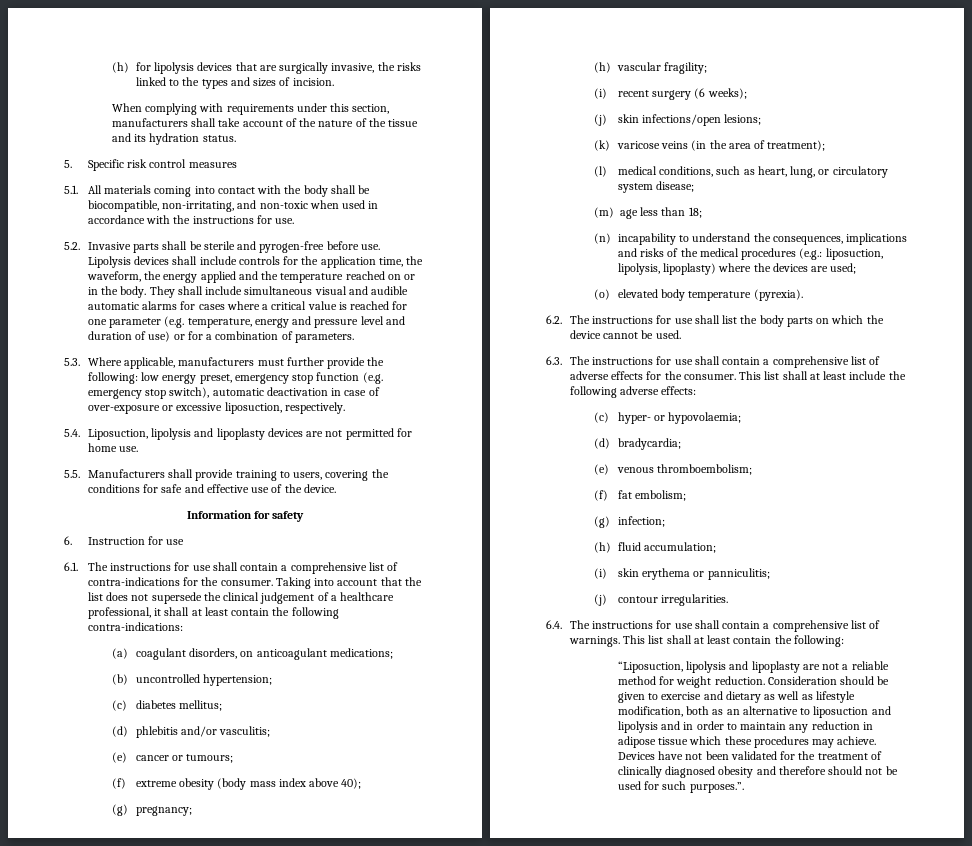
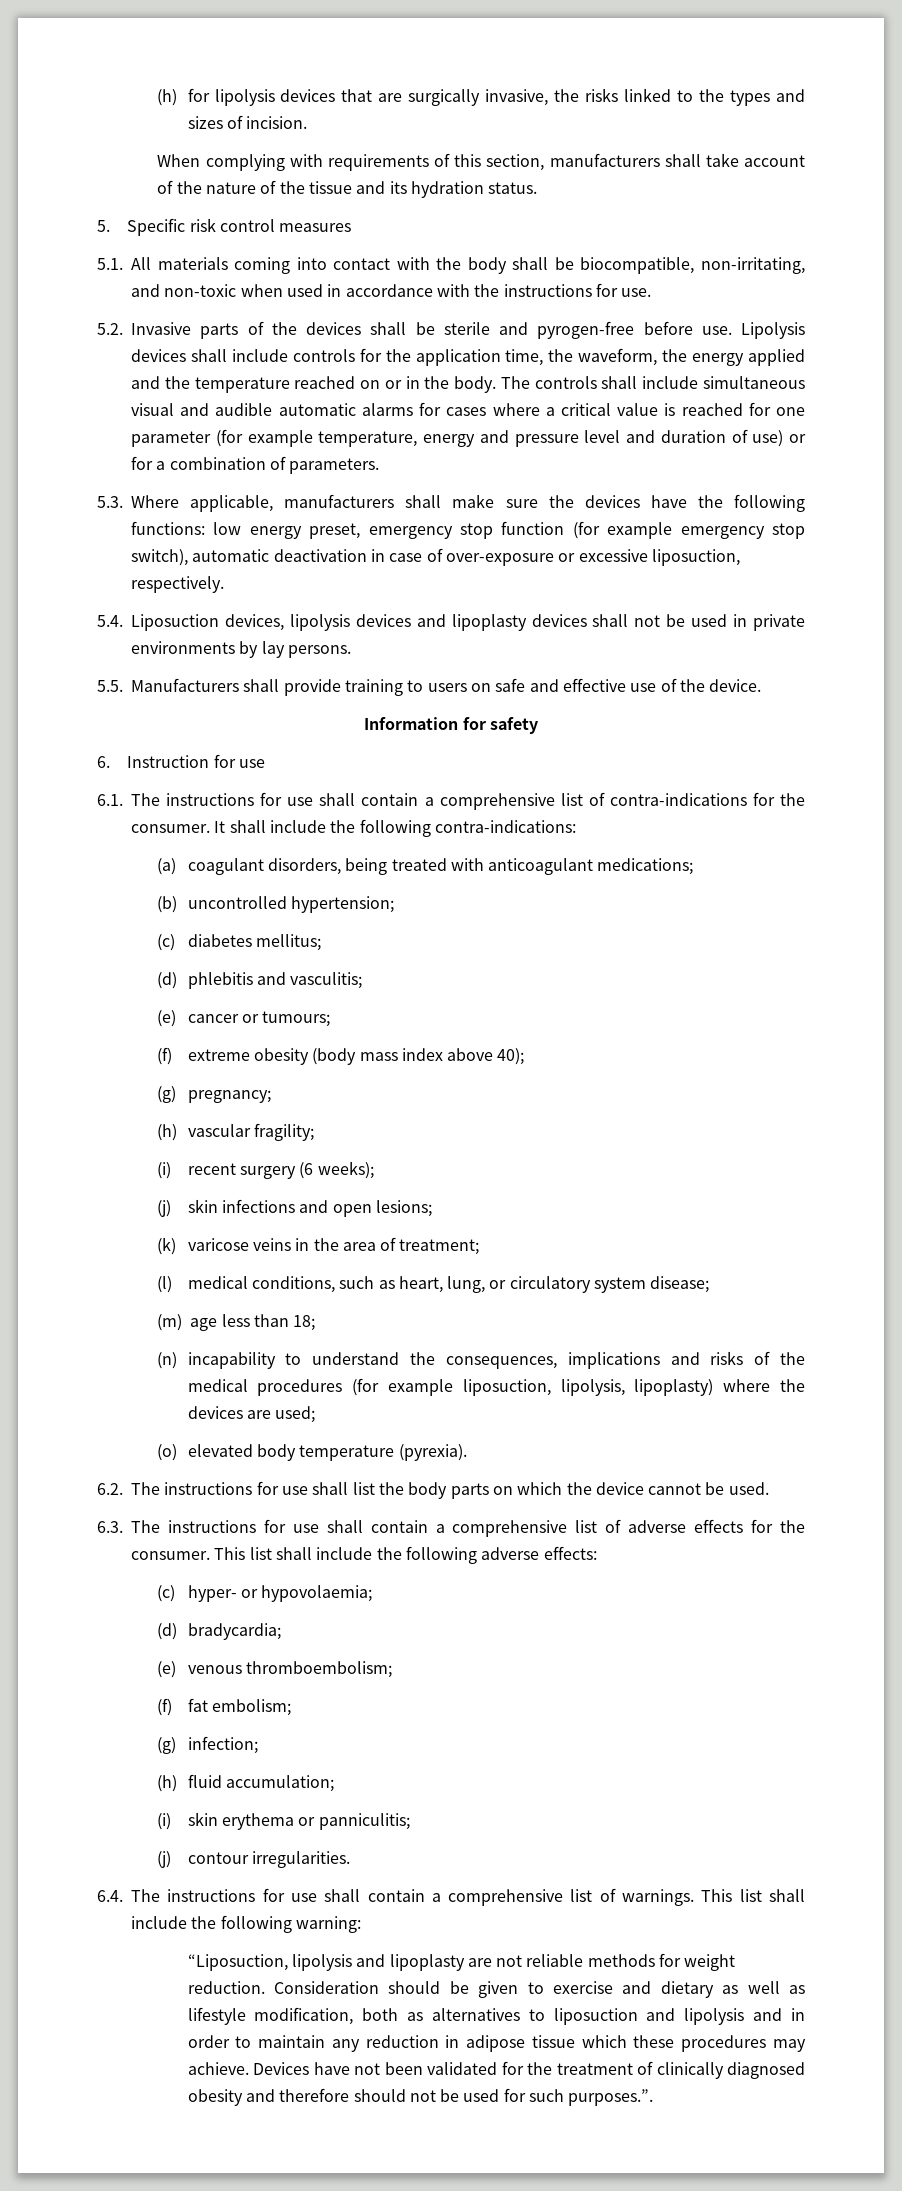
- When complying with requirements under this section, manufacturers shall take account of the nature of the tissue and its hydration status.
+ When complying with requirements of this section, manufacturers shall take account of the nature of the tissue and its hydration status.
- 5.2. Invasive parts shall be sterile and pyrogen-free before use.
+ 5.2. Invasive parts of the devices shall be sterile and pyrogen-free before use.
- They shall include simultaneous visual and audible automatic alarms for cases where a critical value is reached for one parameter (e.g. temperature, energy and pressure level and duration of use) or for a combination of parameters.
+ The controls shall include simultaneous visual and audible automatic alarms for cases where a critical value is reached for one parameter (for example temperature, energy and pressure level and duration of use) or for a combination of parameters.
- 5.3. Where applicable, manufacturers must further provide the following: low energy preset, emergency stop function (e.g. emergency stop switch), automatic deactivation in case of over-exposure or excessive liposuction, respectively.
+ 5.3. Where applicable, manufacturers shall make sure the devices have the following functions: low energy preset, emergency stop function (for example emergency stop switch), automatic deactivation in case of over-exposure or excessive liposuction, respectively.
- 5.4. Liposuction, lipolysis and lipoplasty devices are not permitted for home use.
+ 5.4. Liposuction devices, lipolysis devices and lipoplasty devices shall not be used in private environments by lay persons.
- 5.5. Manufacturers shall provide training to users, covering the conditions for safe and effective use of the device.
+ 5.5. Manufacturers shall provide training to users on safe and effective use of the device.
- Taking into account that the list does not supersede the clinical judgement of a healthcare professional, it shall at least contain the following contra-indications:
+ It shall include the following contra-indications:
- (a) coagulant disorders, on anticoagulant medications;
+ (a) coagulant disorders, being treated with anticoagulant medications;
- (d) phlebitis and/or vasculitis;
+ (d) phlebitis and vasculitis;
- (j) skin infections/open lesions;
+ (j) skin infections and open lesions;
- (k) varicose veins (in the area of treatment);
+ (k) varicose veins in the area of treatment;
- (n) incapability to understand the consequences, implications and risks of the medical procedures (e.g.: liposuction, lipolysis, lipoplasty) where the devices are used;
+ (n) incapability to understand the consequences, implications and risks of the medical procedures (for example liposuction, lipolysis, lipoplasty) where the devices are used;
- This list shall at least include the following adverse effects:
+ This list shall include the following adverse effects:
- This list shall at least contain the following:
+ This list shall include the following warning:
- “Liposuction, lipolysis and lipoplasty are not a reliable method for weight reduction.
+ “Liposuction, lipolysis and lipoplasty are not reliable methods for weight reduction.
- Consideration should be given to exercise and dietary as well as lifestyle modification, both as an alternative to liposuction and lipolysis and in order to maintain any reduction in adipose tissue which these procedures may achieve.
+ Consideration should be given to exercise and dietary as well as lifestyle modification, both as alternatives to liposuction and lipolysis and in order to maintain any reduction in adipose tissue which these procedures may achieve.

